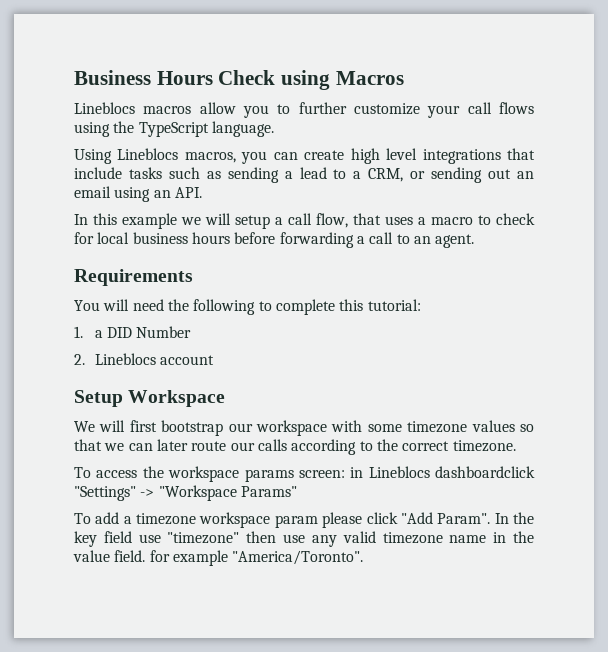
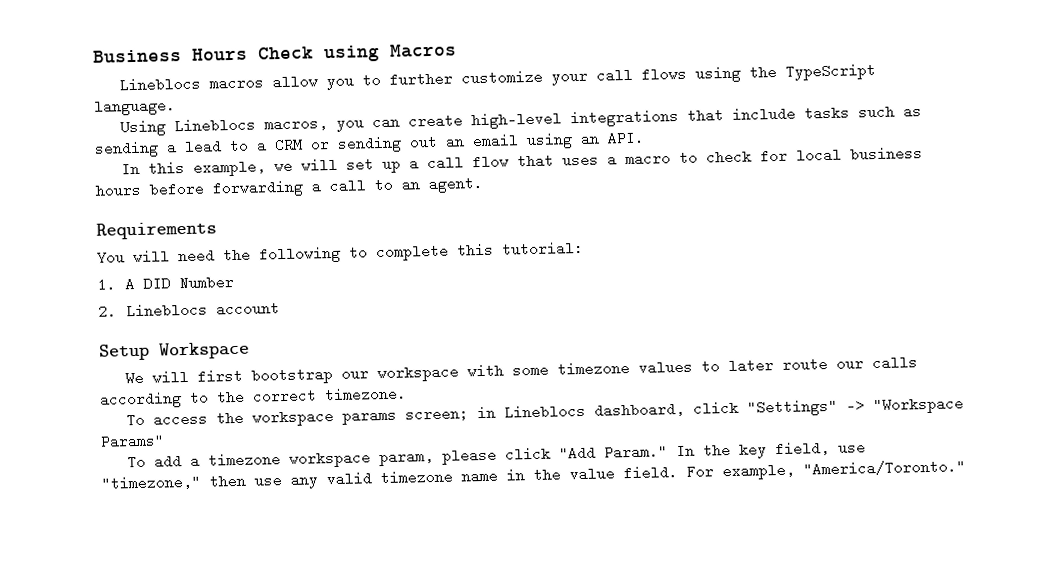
- Using Lineblocs macros, you can create high level integrations that include tasks such as sending a lead to a CRM, or sending out an email using an API.
+ Using Lineblocs macros, you can create high-level integrations that include tasks such as sending a lead to a CRM or sending out an email using an API.
- In this example we will setup a call flow, that uses a macro to check for local business hours before forwarding a call to an agent.
+ In this example, we will set up a call flow that uses a macro to check for local business hours before forwarding a call to an agent.
- 1. a DID Number
+ 1. A DID Number
- We will first bootstrap our workspace with some timezone values so that we can later route our calls according to the correct timezone.
+ We will first bootstrap our workspace with some timezone values to later route our calls according to the correct timezone.
- To access the workspace params screen: in Lineblocs dashboardclick "Settings" -> "Workspace Params"
+ To access the workspace params screen; in Lineblocs dashboard, click "Settings" -> "Workspace Params"
- To add a timezone workspace param please click "Add Param".
+ To add a timezone workspace param, please click "Add Param."
- In the key field use "timezone" then use any valid timezone name in the value field. for example "America/Toronto".
+ In the key field, use "timezone," then use any valid timezone name in the value field. For example, "America/Toronto."

